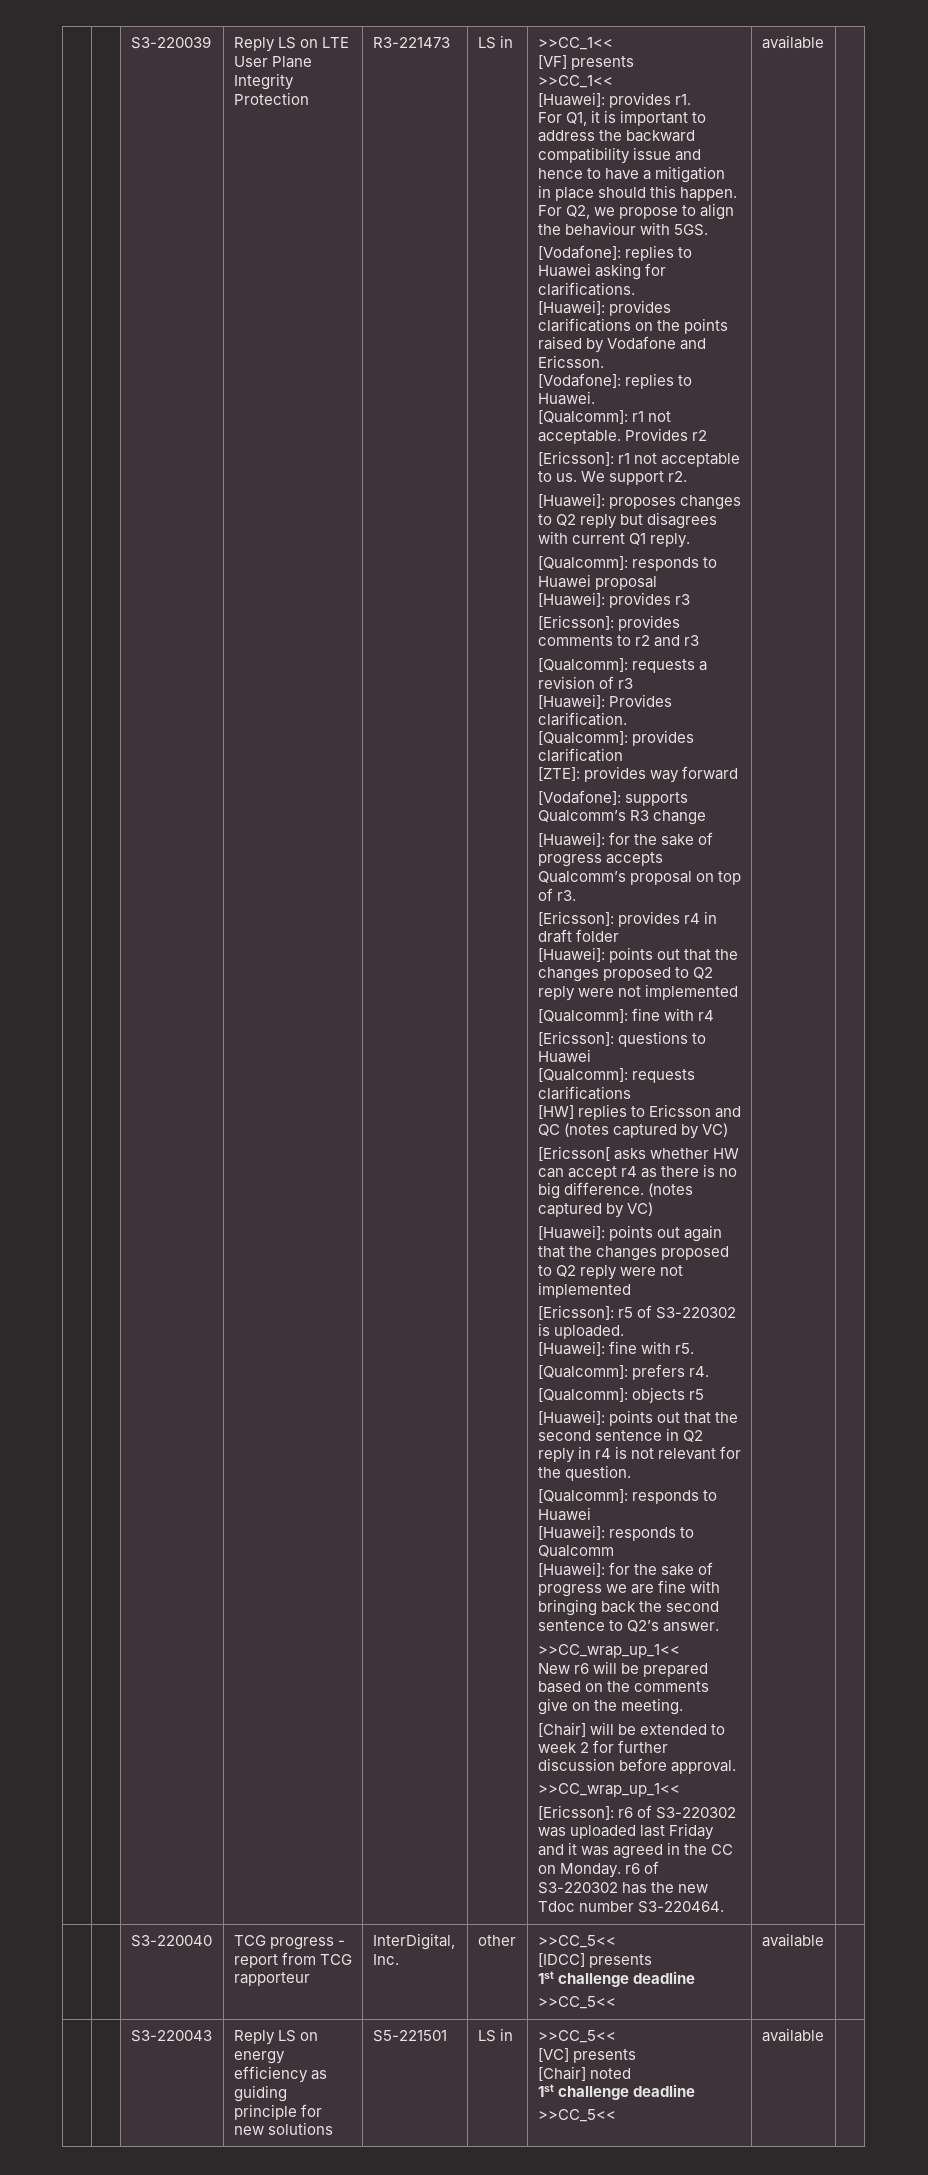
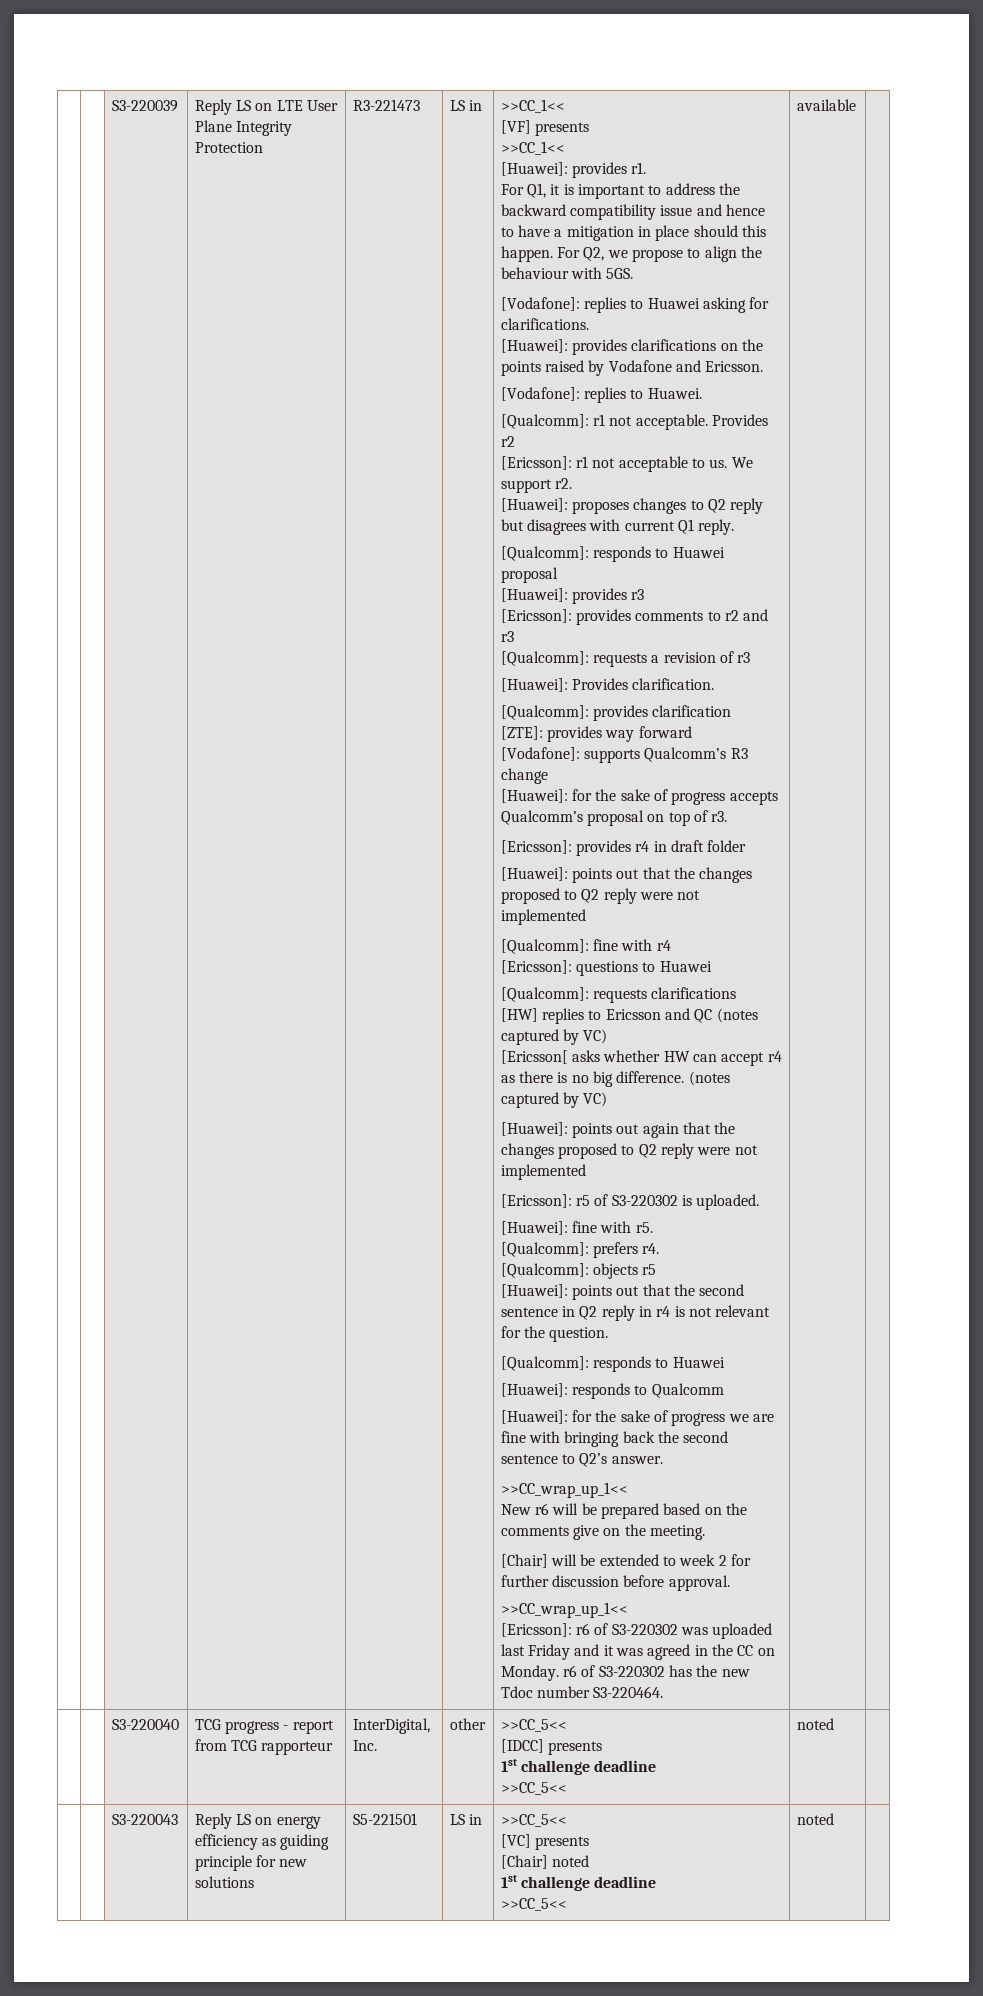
  | | S3-220040 | TCG progress - report from TCG rapporteur | InterDigital, Inc. | other | >>CC_5<<
  [IDCC] presents
  1st challenge deadline
- >>CC_5<< | available |
+ >>CC_5<< | noted |
  | | S3-220043 | Reply LS on energy efficiency as guiding principle for new solutions | S5-221501 | LS in | >>CC_5<<
  [VC] presents
  [Chair] noted
  1st challenge deadline
- >>CC_5<< | available |
+ >>CC_5<< | noted |

